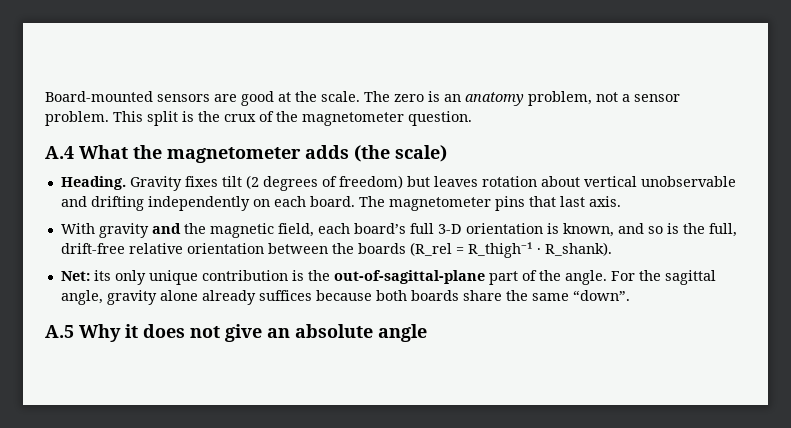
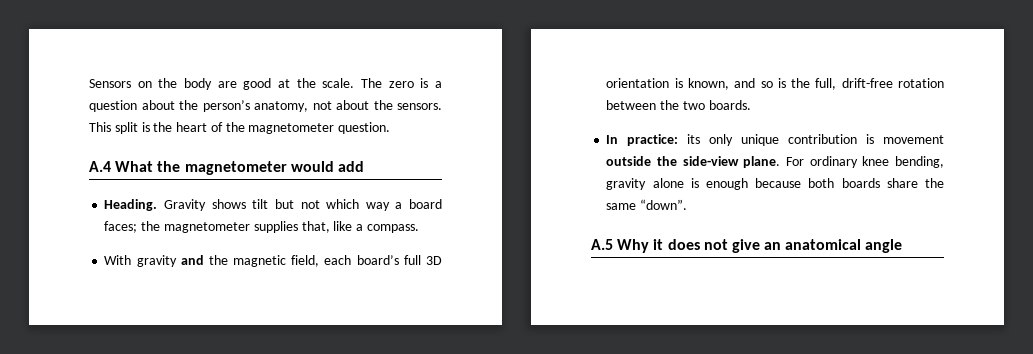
- Board-mounted sensors are good at the scale.
+ Sensors on the body are good at the scale.
- The zero is an anatomy problem, not a sensor problem.
+ The zero is a question about the person’s anatomy, not about the sensors.
- This split is the crux of the magnetometer question.
+ This split is the heart of the magnetometer question.
- A.4 What the magnetometer adds (the scale)
+ A.4 What the magnetometer would add
- Gravity fixes tilt (2 degrees of freedom) but leaves rotation about vertical unobservable and drifting independently on each board. The magnetometer pins that last axis.
+ Gravity shows tilt but not which way a board faces; the magnetometer supplies that, like a compass.
- With gravity and the magnetic field, each board’s full 3-D orientation is known, and so is the full, drift-free relative orientation between the boards (R_rel = R_thigh⁻¹ · R_shank).
- Net: its only unique contribution is the out-of-sagittal-plane part of the angle. For the sagittal angle, gravity alone already suffices because both boards share the same “down”.
+ With gravity and the magnetic field, each board’s full 3D orientation is known, and so is the full, drift-free rotation between the two boards.
+ In practice: its only unique contribution is movement outside the side-view plane. For ordinary knee bending, gravity alone is enough because both boards share the same “down”.
- A.5 Why it does not give an absolute angle
+ A.5 Why it does not give an anatomical angle

